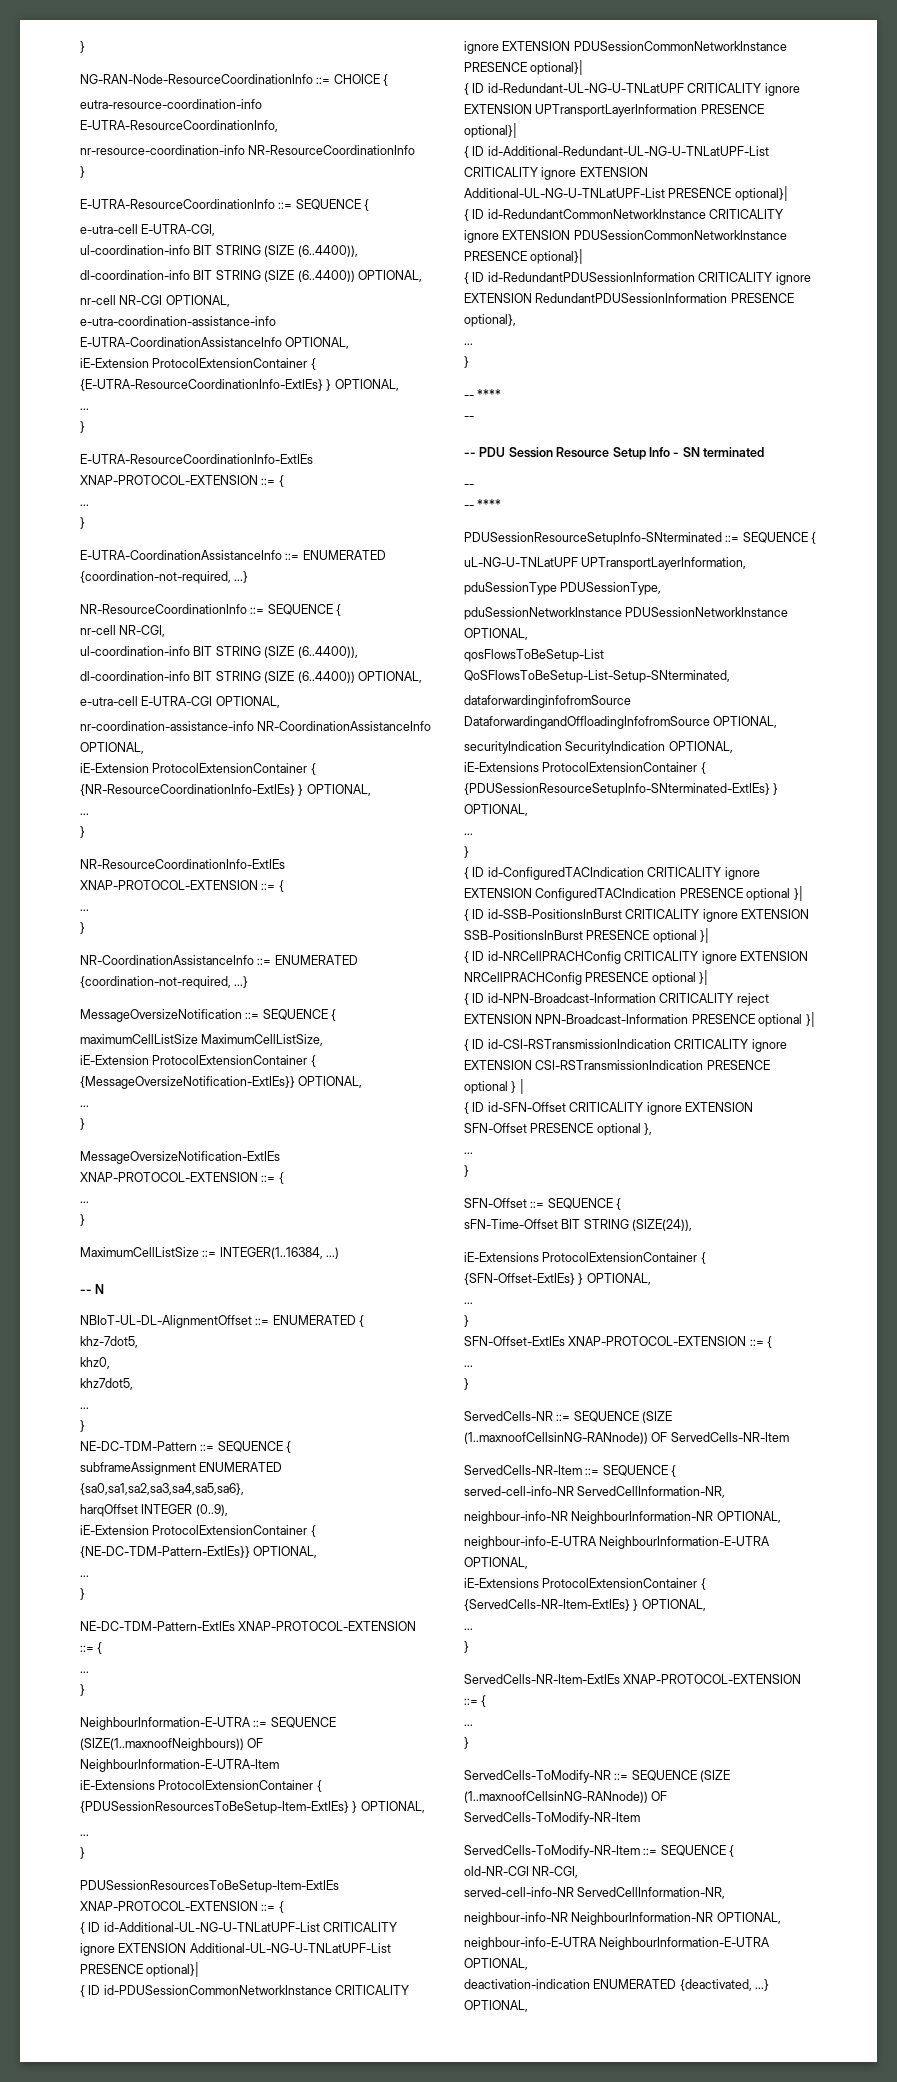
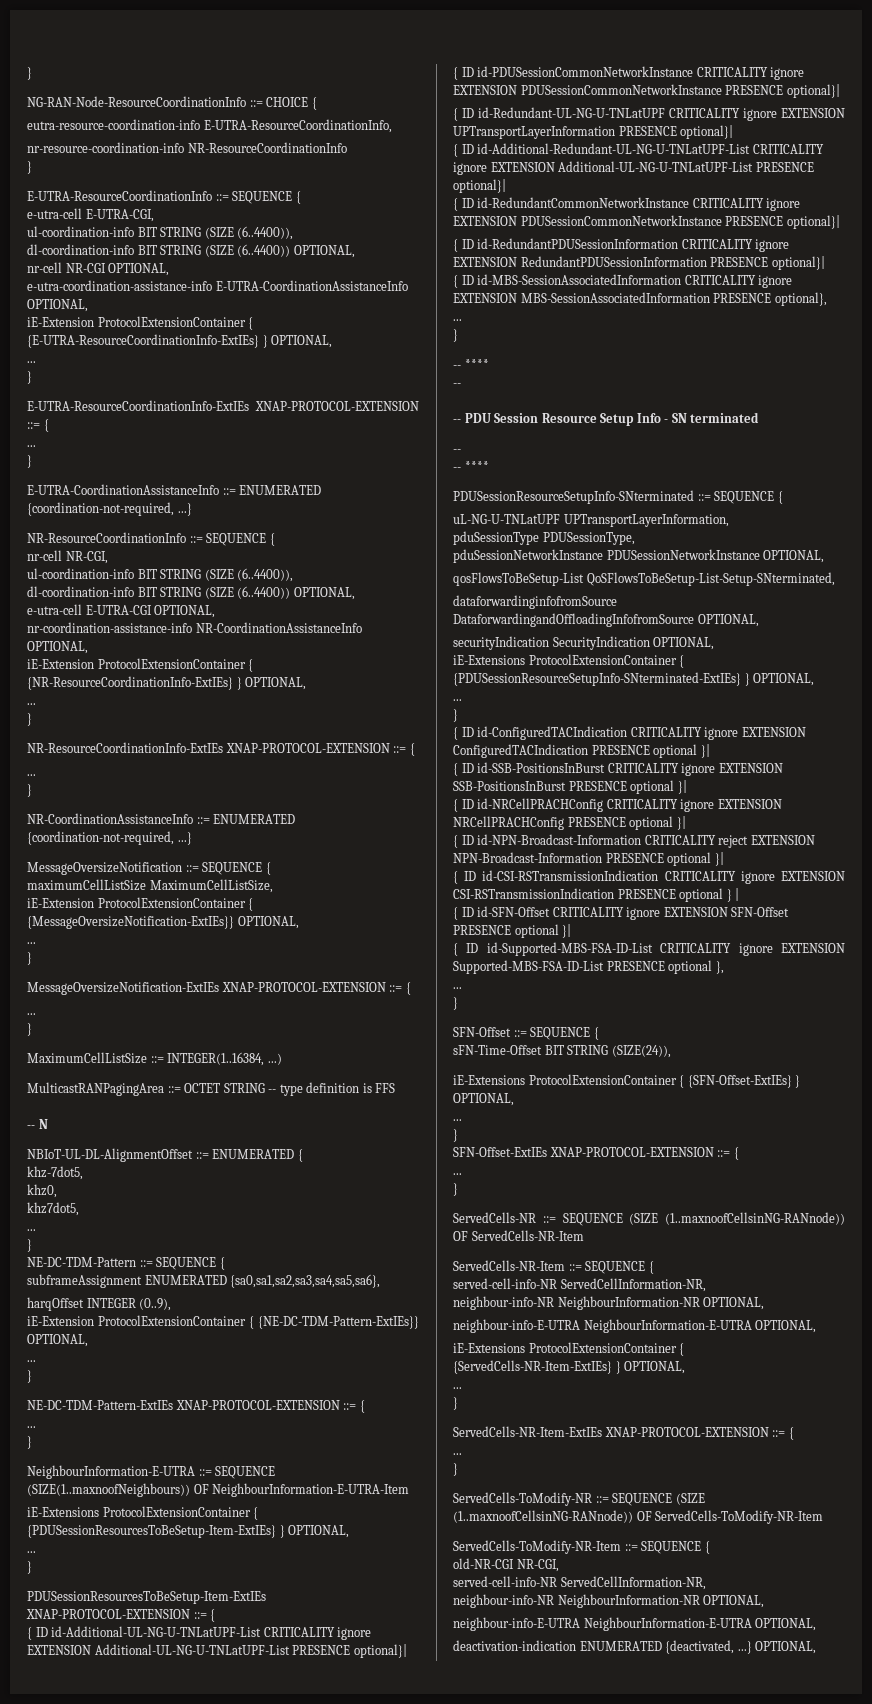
+ MulticastRANPagingArea ::= OCTET STRING -- type definition is FFS
- { ID id-RedundantPDUSessionInformation CRITICALITY ignore EXTENSION RedundantPDUSessionInformation PRESENCE optional},
+ { ID id-RedundantPDUSessionInformation CRITICALITY ignore EXTENSION RedundantPDUSessionInformation PRESENCE optional}|
+ { ID id-MBS-SessionAssociatedInformation CRITICALITY ignore EXTENSION MBS-SessionAssociatedInformation PRESENCE optional},
- { ID id-SFN-Offset CRITICALITY ignore EXTENSION SFN-Offset PRESENCE optional },
+ { ID id-SFN-Offset CRITICALITY ignore EXTENSION SFN-Offset PRESENCE optional }|
+ { ID id-Supported-MBS-FSA-ID-List CRITICALITY ignore EXTENSION Supported-MBS-FSA-ID-List PRESENCE optional },

